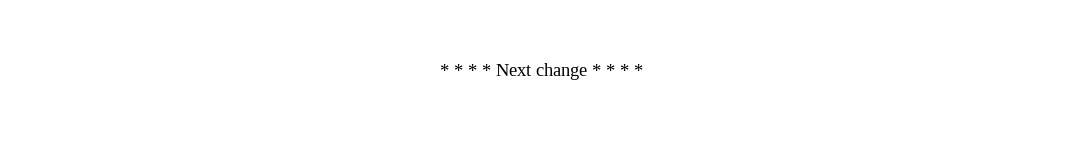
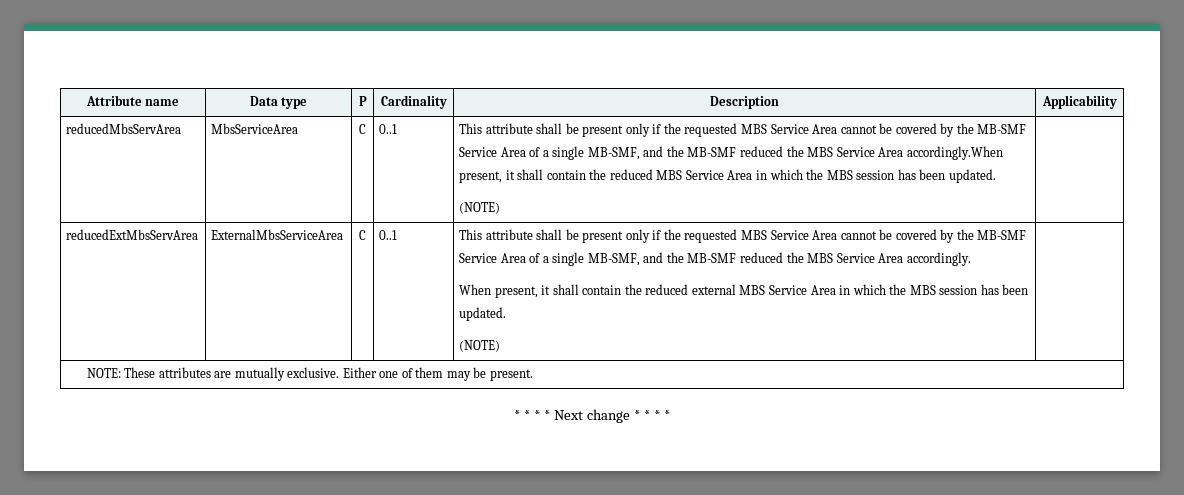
+ Attribute name | Data type | P | Cardinality | Description | Applicability
+ reducedMbsServArea | MbsServiceArea | C | 0..1 | This attribute shall be present only if the requested MBS Service Area cannot be covered by the MB-SMF Service Area of a single MB-SMF, and the MB-SMF reduced the MBS Service Area accordingly.When present, it shall contain the reduced MBS Service Area in which the MBS session has been updated.
+ (NOTE) |
+ reducedExtMbsServArea | ExternalMbsServiceArea | C | 0..1 | This attribute shall be present only if the requested MBS Service Area cannot be covered by the MB-SMF Service Area of a single MB-SMF, and the MB-SMF reduced the MBS Service Area accordingly.
+ When present, it shall contain the reduced external MBS Service Area in which the MBS session has been updated.
+ (NOTE) |
+ NOTE: These attributes are mutually exclusive. Either one of them may be present.

